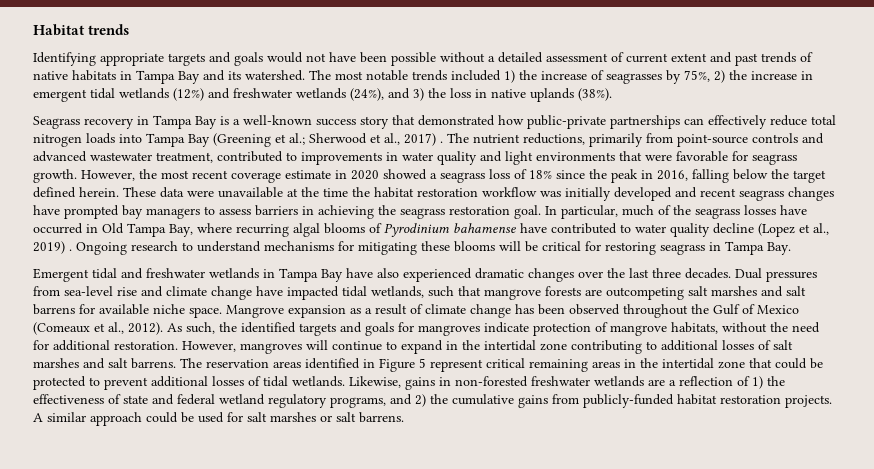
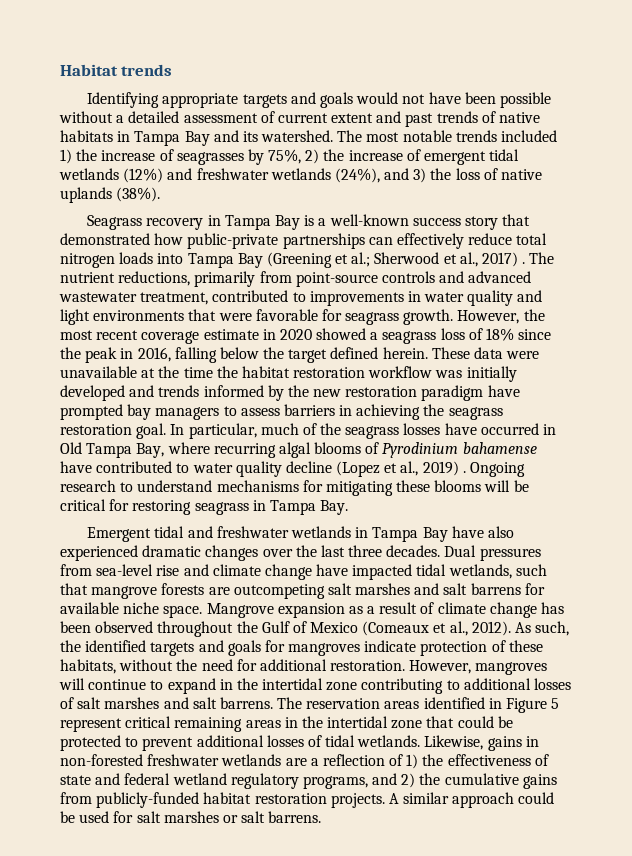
- The most notable trends included 1) the increase of seagrasses by 75%, 2) the increase in emergent tidal wetlands (12%) and freshwater wetlands (24%), and 3) the loss in native uplands (38%).
+ The most notable trends included 1) the increase of seagrasses by 75%, 2) the increase of emergent tidal wetlands (12%) and freshwater wetlands (24%), and 3) the loss of native uplands (38%).
- These data were unavailable at the time the habitat restoration workflow was initially developed and recent seagrass changes have prompted bay managers to assess barriers in achieving the seagrass restoration goal.
+ These data were unavailable at the time the habitat restoration workflow was initially developed and trends informed by the new restoration paradigm have prompted bay managers to assess barriers in achieving the seagrass restoration goal.
- As such, the identified targets and goals for mangroves indicate protection of mangrove habitats, without the need for additional restoration.
+ As such, the identified targets and goals for mangroves indicate protection of these habitats, without the need for additional restoration.

